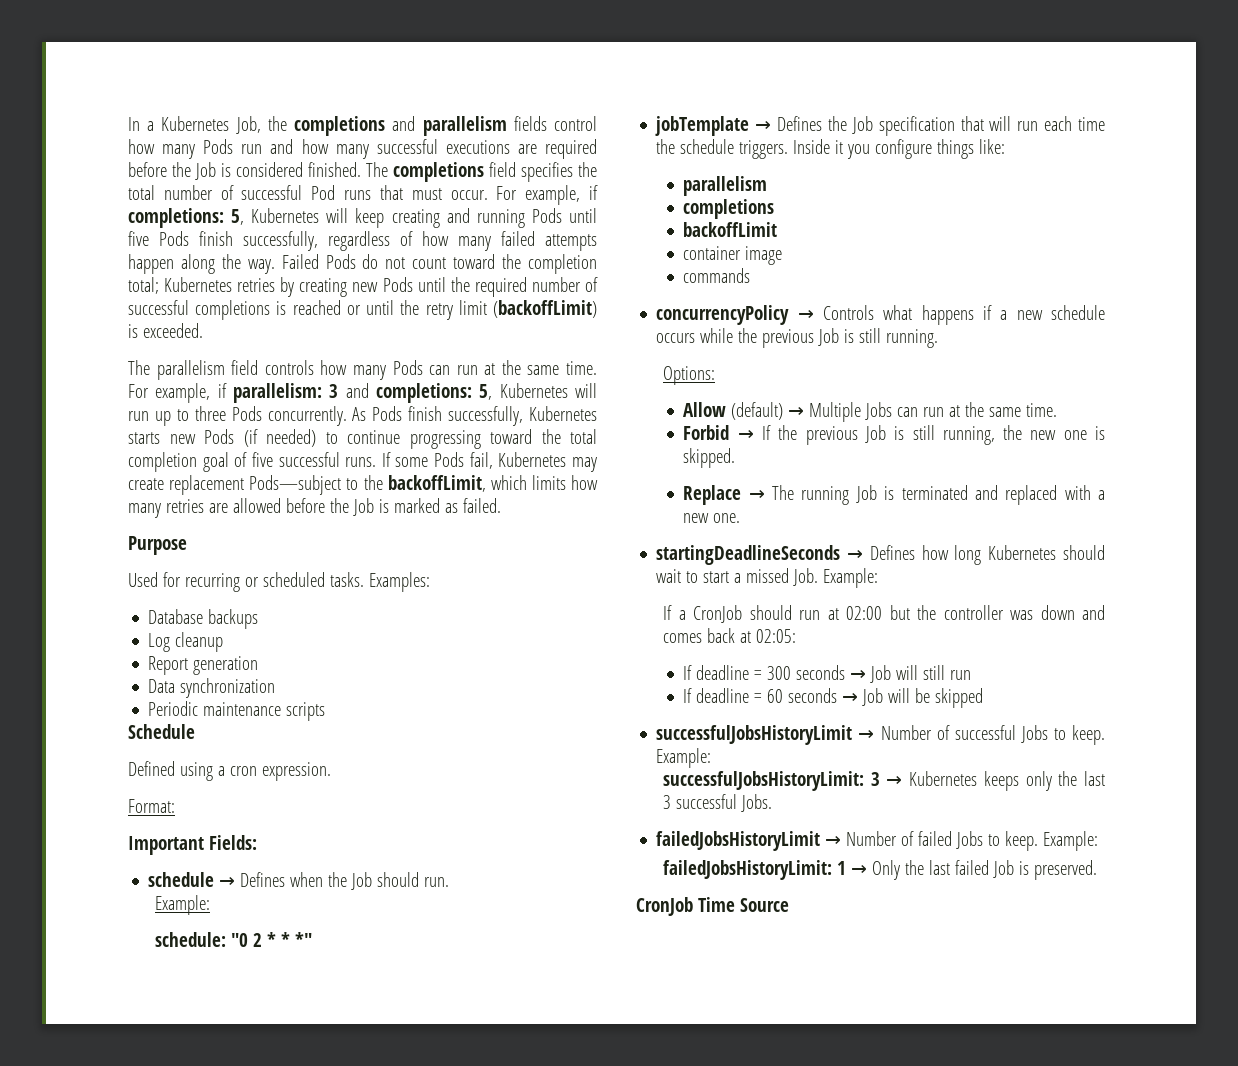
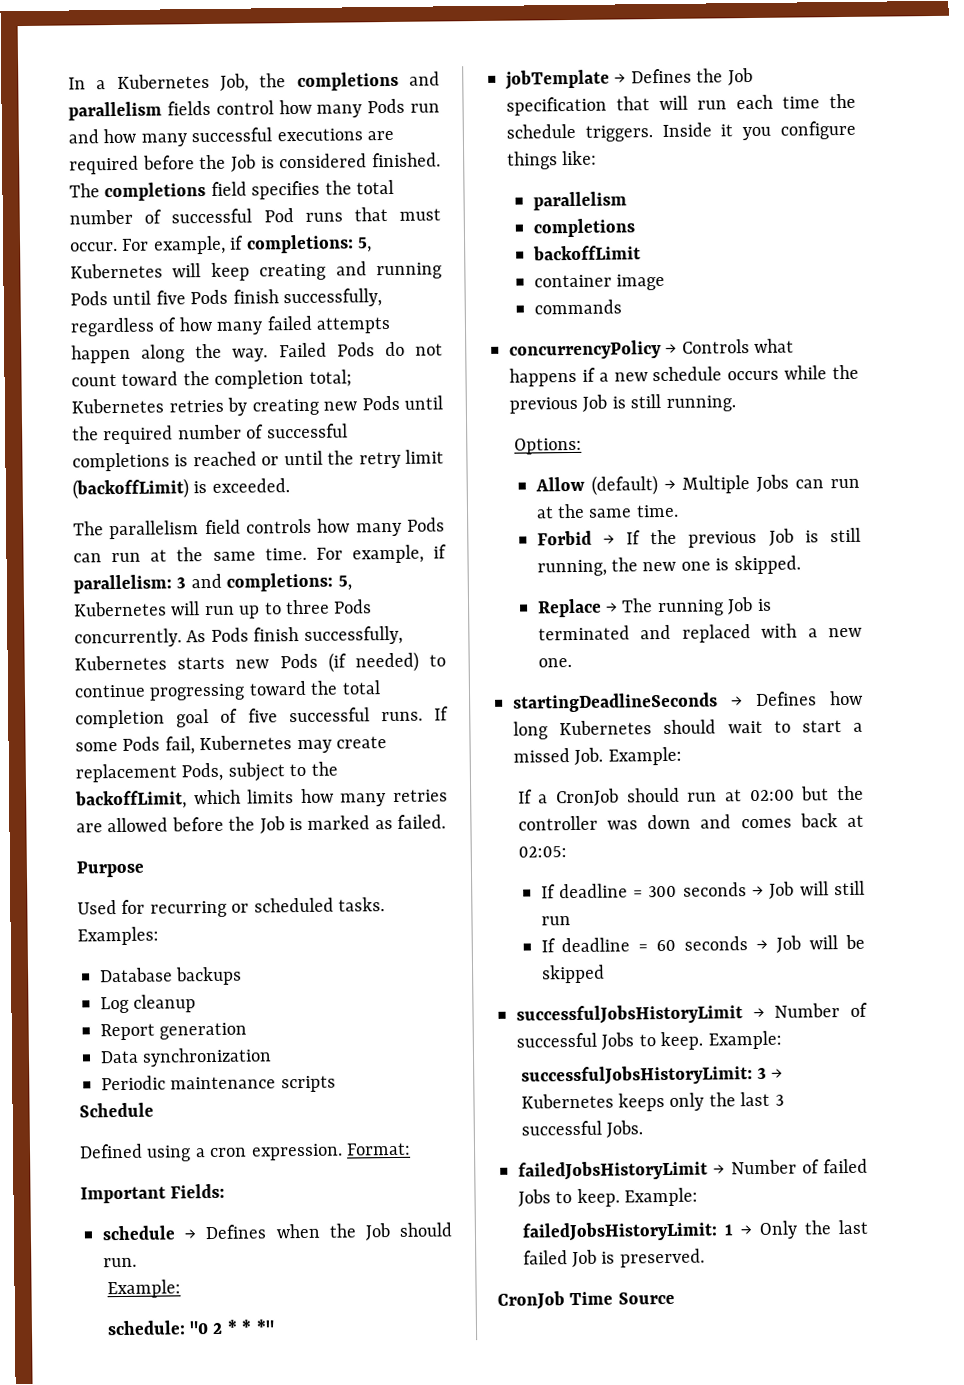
- If some Pods fail, Kubernetes may create replacement Pods—subject to the backoffLimit, which limits how many retries are allowed before the Job is marked as failed.
+ If some Pods fail, Kubernetes may create replacement Pods, subject to the backoffLimit, which limits how many retries are allowed before the Job is marked as failed.
- Defined using a cron expression.
- Format:
+ Defined using a cron expression. Format:

